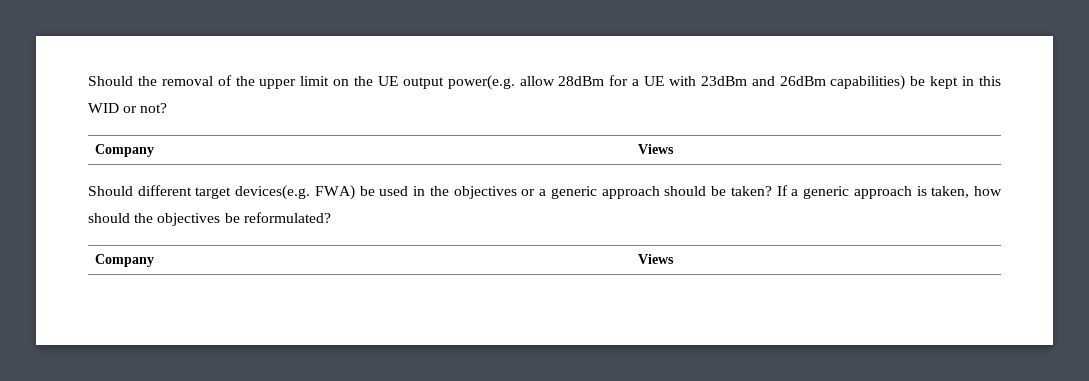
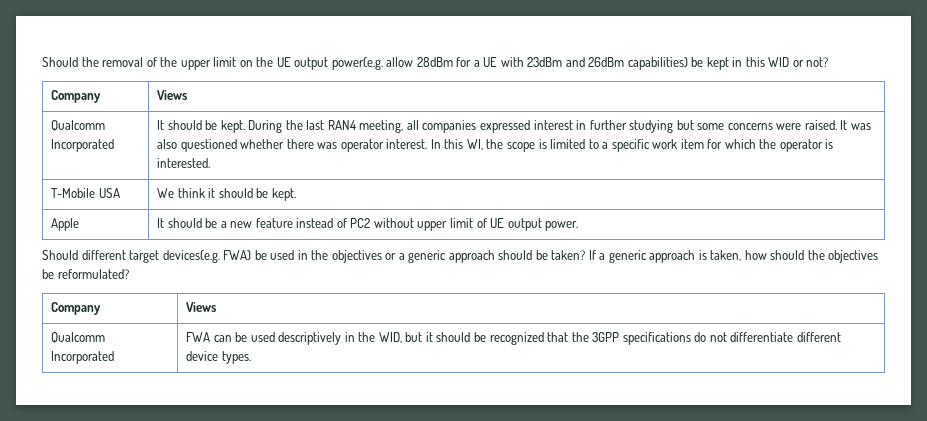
+ Qualcomm Incorporated | It should be kept. During the last RAN4 meeting, all companies expressed interest in further studying but some concerns were raised. It was also questioned whether there was operator interest. In this WI, the scope is limited to a specific work item for which the operator is interested.
+ T-Mobile USA | We think it should be kept.
+ Apple | It should be a new feature instead of PC2 without upper limit of UE output power.
+ Qualcomm Incorporated | FWA can be used descriptively in the WID, but it should be recognized that the 3GPP specifications do not differentiate different device types.

